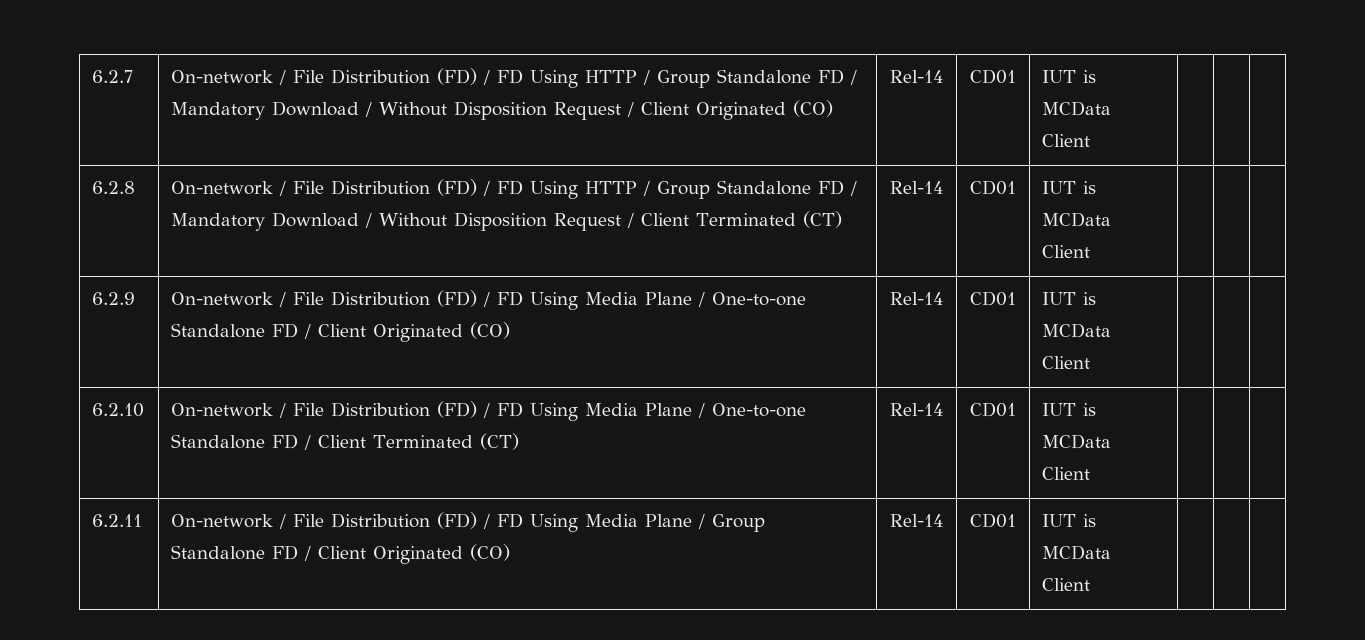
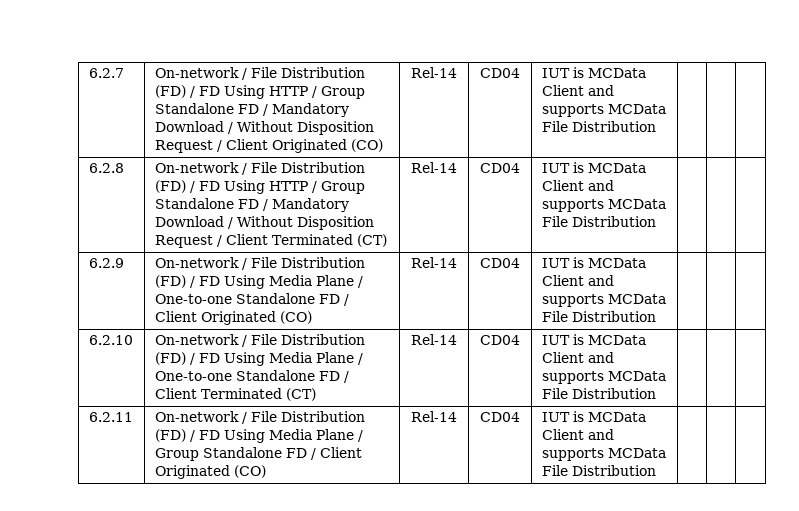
- 6.2.7 | On-network / File Distribution (FD) / FD Using HTTP / Group Standalone FD / Mandatory Download / Without Disposition Request / Client Originated (CO) | Rel-14 | CD01 | IUT is MCData Client | | |
+ 6.2.7 | On-network / File Distribution (FD) / FD Using HTTP / Group Standalone FD / Mandatory Download / Without Disposition Request / Client Originated (CO) | Rel-14 | CD04 | IUT is MCData Client and supports MCData File Distribution | | |
- 6.2.8 | On-network / File Distribution (FD) / FD Using HTTP / Group Standalone FD / Mandatory Download / Without Disposition Request / Client Terminated (CT) | Rel-14 | CD01 | IUT is MCData Client | | |
+ 6.2.8 | On-network / File Distribution (FD) / FD Using HTTP / Group Standalone FD / Mandatory Download / Without Disposition Request / Client Terminated (CT) | Rel-14 | CD04 | IUT is MCData Client and supports MCData File Distribution | | |
- 6.2.9 | On-network / File Distribution (FD) / FD Using Media Plane / One-to-one Standalone FD / Client Originated (CO) | Rel-14 | CD01 | IUT is MCData Client | | |
+ 6.2.9 | On-network / File Distribution (FD) / FD Using Media Plane / One-to-one Standalone FD / Client Originated (CO) | Rel-14 | CD04 | IUT is MCData Client and supports MCData File Distribution | | |
- 6.2.10 | On-network / File Distribution (FD) / FD Using Media Plane / One-to-one Standalone FD / Client Terminated (CT) | Rel-14 | CD01 | IUT is MCData Client | | |
+ 6.2.10 | On-network / File Distribution (FD) / FD Using Media Plane / One-to-one Standalone FD / Client Terminated (CT) | Rel-14 | CD04 | IUT is MCData Client and supports MCData File Distribution | | |
- 6.2.11 | On-network / File Distribution (FD) / FD Using Media Plane / Group Standalone FD / Client Originated (CO) | Rel-14 | CD01 | IUT is MCData Client | | |
+ 6.2.11 | On-network / File Distribution (FD) / FD Using Media Plane / Group Standalone FD / Client Originated (CO) | Rel-14 | CD04 | IUT is MCData Client and supports MCData File Distribution | | |

